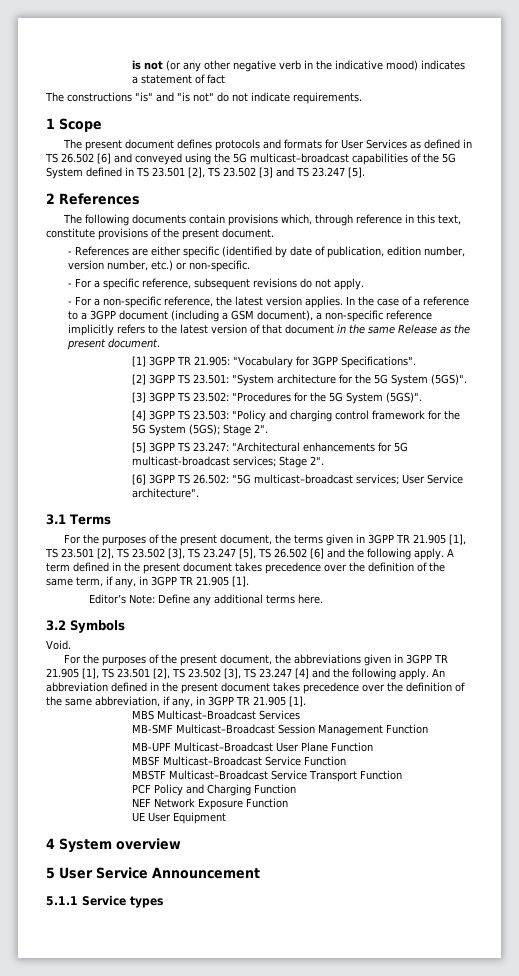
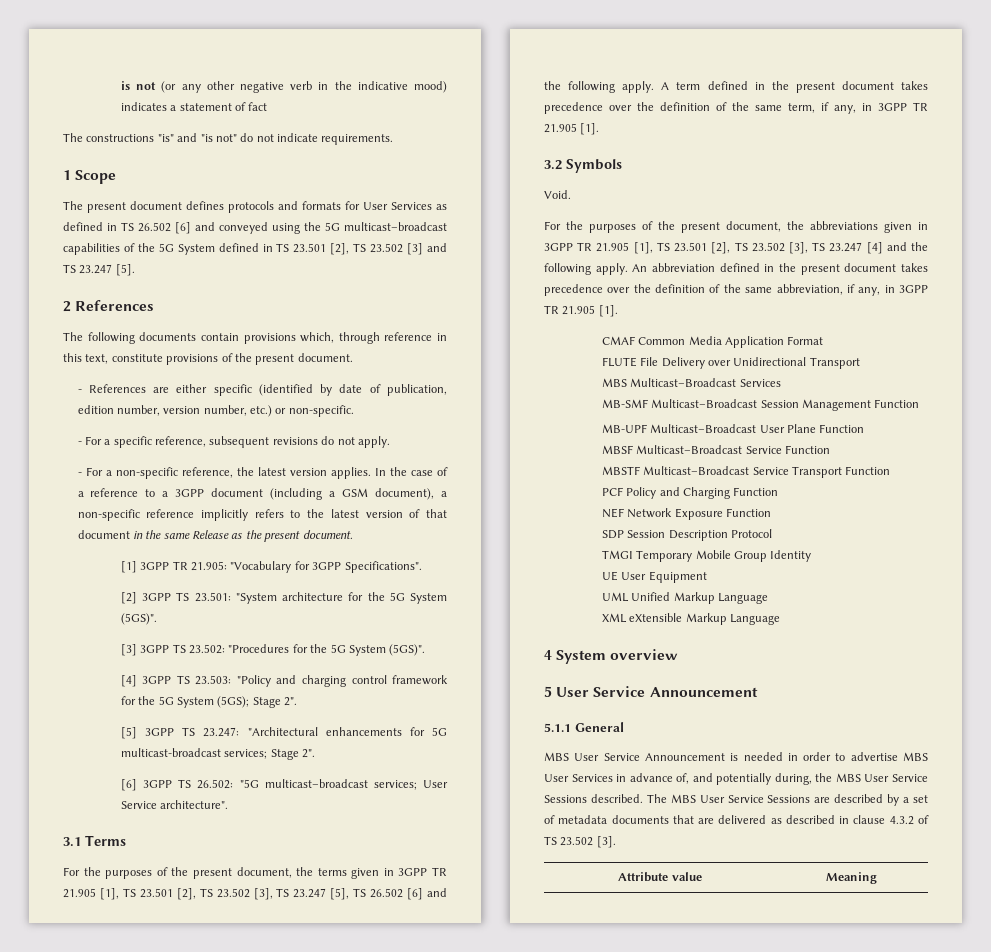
- Editor’s Note: Define any additional terms here.
+ CMAF Common Media Application Format
+ FLUTE File Delivery over Unidirectional Transport
+ SDP Session Description Protocol
+ TMGI Temporary Mobile Group Identity
  UE User Equipment
+ UML Unified Markup Language
+ XML eXtensible Markup Language
- 5.1.1 Service types
+ 5.1.1 General
+ MBS User Service Announcement is needed in order to advertise MBS User Services in advance of, and potentially during, the MBS User Service Sessions described. The MBS User Service Sessions are described by a set of metadata documents that are delivered as described in clause 4.3.2 of TS 23.502 [3].
+ Attribute value | Meaning

